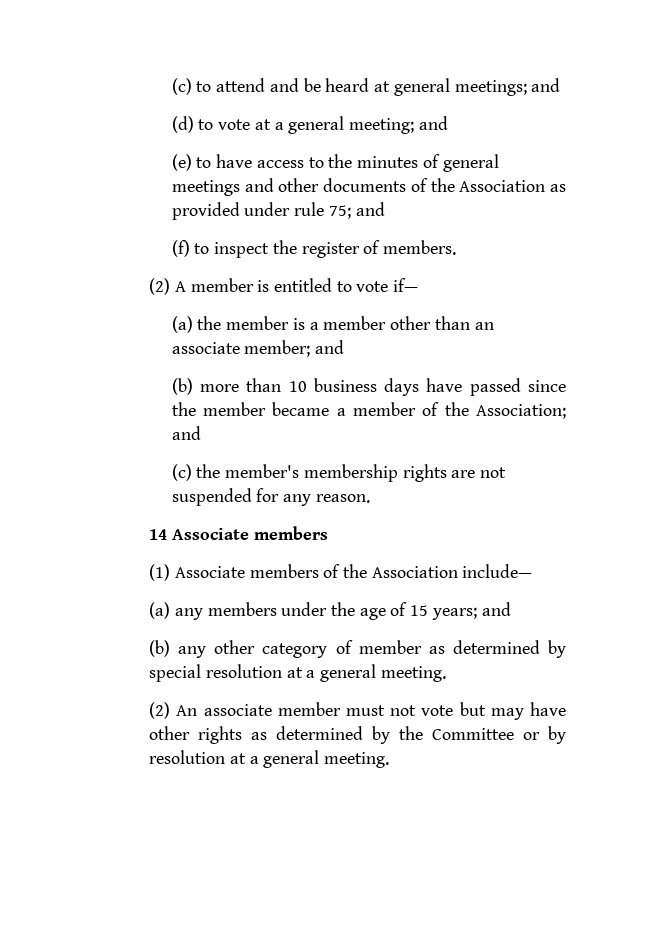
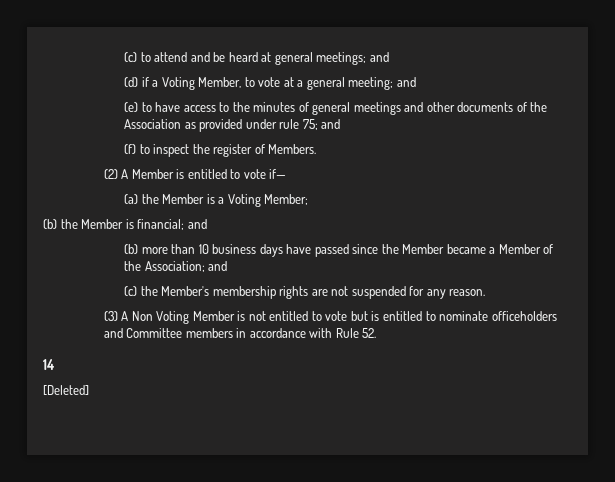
- (d) to vote at a general meeting; and
+ (d) if a Voting Member, to vote at a general meeting; and
- (f) to inspect the register of members.
+ (f) to inspect the register of Members.
- (2) A member is entitled to vote if—
+ (2) A Member is entitled to vote if—
- (a) the member is a member other than an associate member; and
+ (a) the Member is a Voting Member;
+ (b) the Member is financial; and
- (b) more than 10 business days have passed since the member became a member of the Association; and
+ (b) more than 10 business days have passed since the Member became a Member of the Association; and
- (c) the member's membership rights are not suspended for any reason.
+ (c) the Member's membership rights are not suspended for any reason.
- 14 Associate members
- (1) Associate members of the Association include—
- (a) any members under the age of 15 years; and
- (b) any other category of member as determined by special resolution at a general meeting.
- (2) An associate member must not vote but may have other rights as determined by the Committee or by resolution at a general meeting.
+ (3) A Non Voting Member is not entitled to vote but is entitled to nominate officeholders and Committee members in accordance with Rule 52.
+ 14
+ [Deleted]

